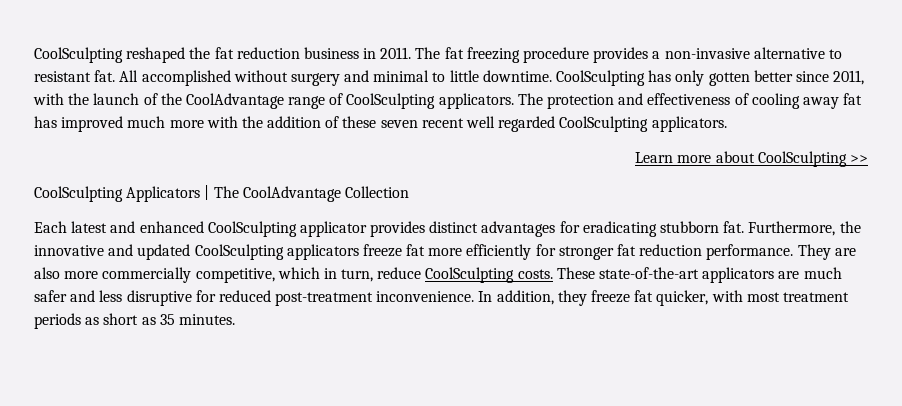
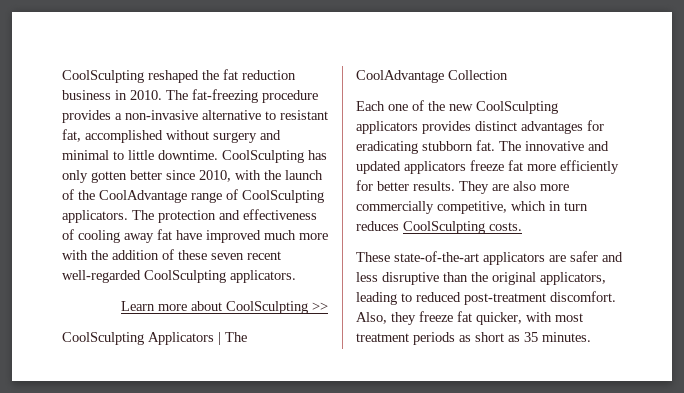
- CoolSculpting reshaped the fat reduction business in 2011. The fat freezing procedure provides a non-invasive alternative to resistant fat. All accomplished without surgery and minimal to little downtime.
+ CoolSculpting reshaped the fat reduction business in 2010. The fat-freezing procedure provides a non-invasive alternative to resistant fat, accomplished without surgery and minimal to little downtime.
- CoolSculpting has only gotten better since 2011, with the launch of the CoolAdvantage range of CoolSculpting applicators.
+ CoolSculpting has only gotten better since 2010, with the launch of the CoolAdvantage range of CoolSculpting applicators.
- The protection and effectiveness of cooling away fat has improved much more with the addition of these seven recent well regarded CoolSculpting applicators.
+ The protection and effectiveness of cooling away fat have improved much more with the addition of these seven recent well-regarded CoolSculpting applicators.
- Each latest and enhanced CoolSculpting applicator provides distinct advantages for eradicating stubborn fat.
+ Each one of the new CoolSculpting applicators provides distinct advantages for eradicating stubborn fat.
- Furthermore, the innovative and updated CoolSculpting applicators freeze fat more efficiently for stronger fat reduction performance.
+ The innovative and updated applicators freeze fat more efficiently for better results.
- They are also more commercially competitive, which in turn, reduce CoolSculpting costs. These state-of-the-art applicators are much safer and less disruptive for reduced post-treatment inconvenience. In addition, they freeze fat quicker, with most treatment periods as short as 35 minutes.
+ They are also more commercially competitive, which in turn reduces CoolSculpting costs.
+ These state-of-the-art applicators are safer and less disruptive than the original applicators, leading to reduced post-treatment discomfort. Also, they freeze fat quicker, with most treatment periods as short as 35 minutes.

